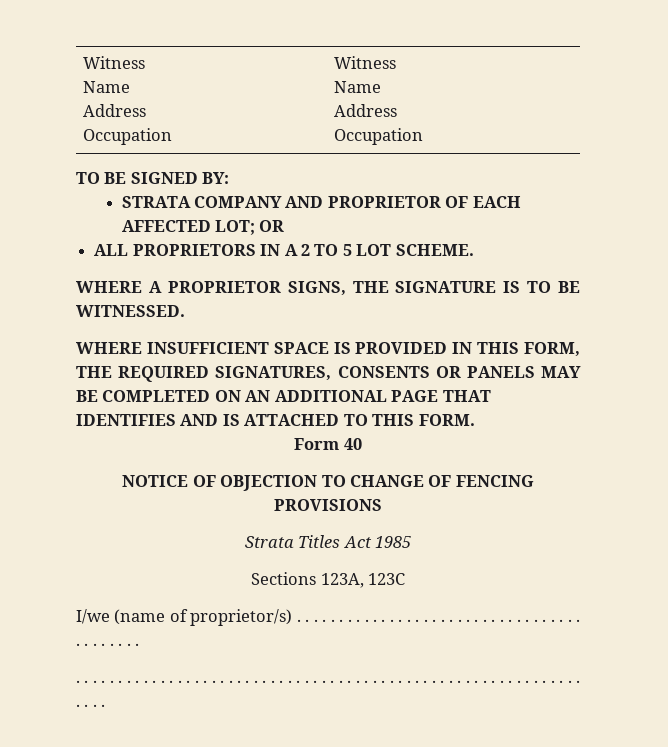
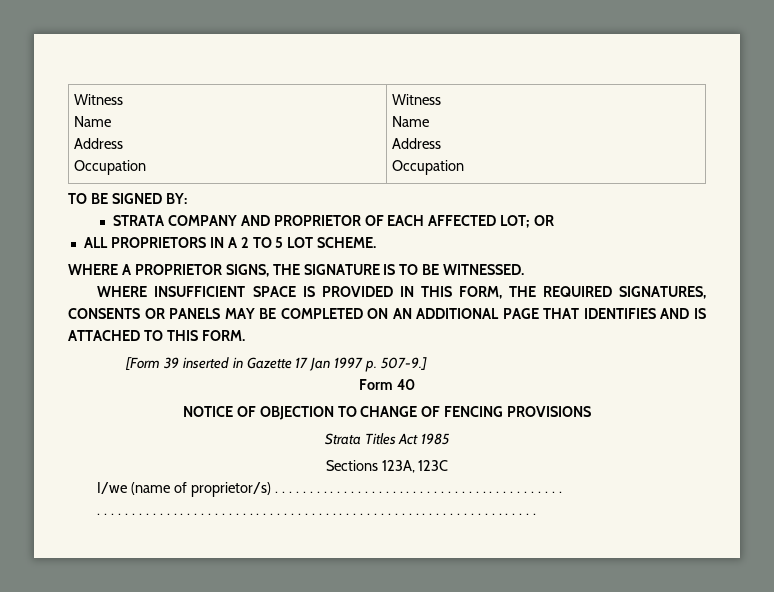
+ [Form 39 inserted in Gazette 17 Jan 1997 p. 507-9.]

